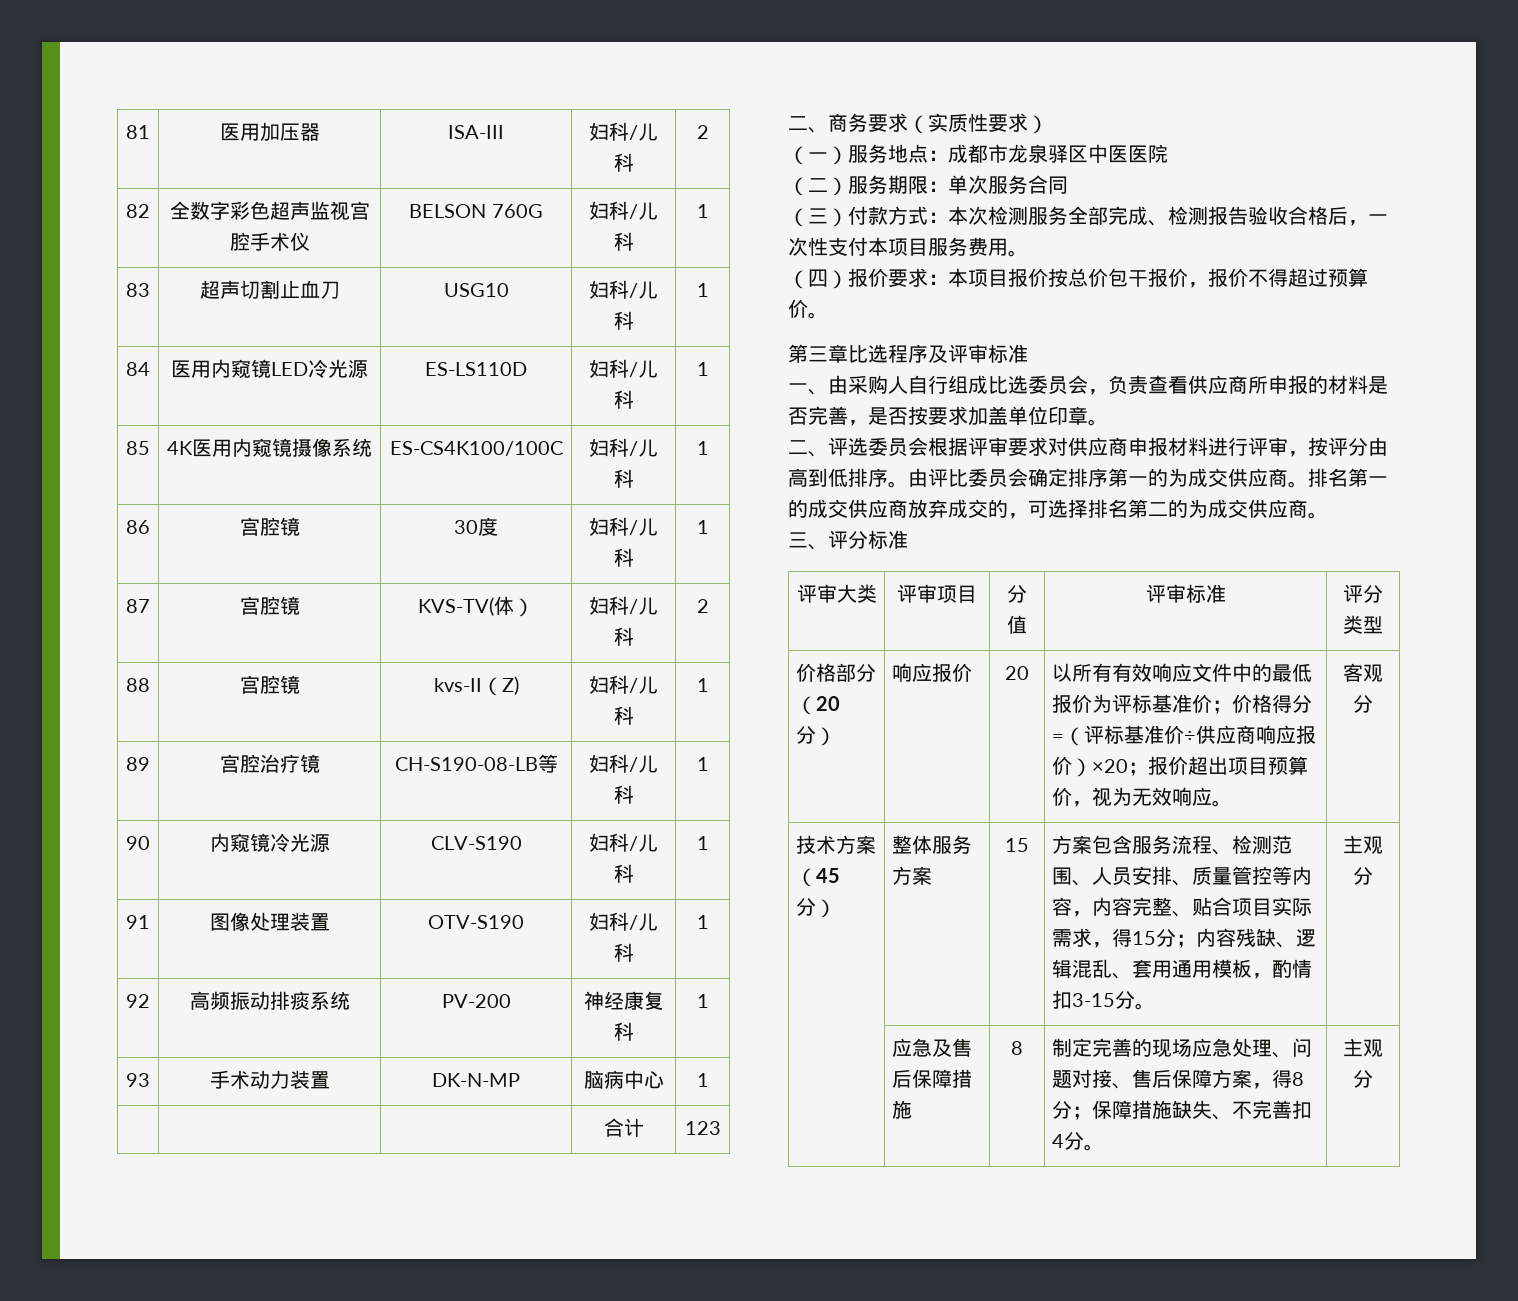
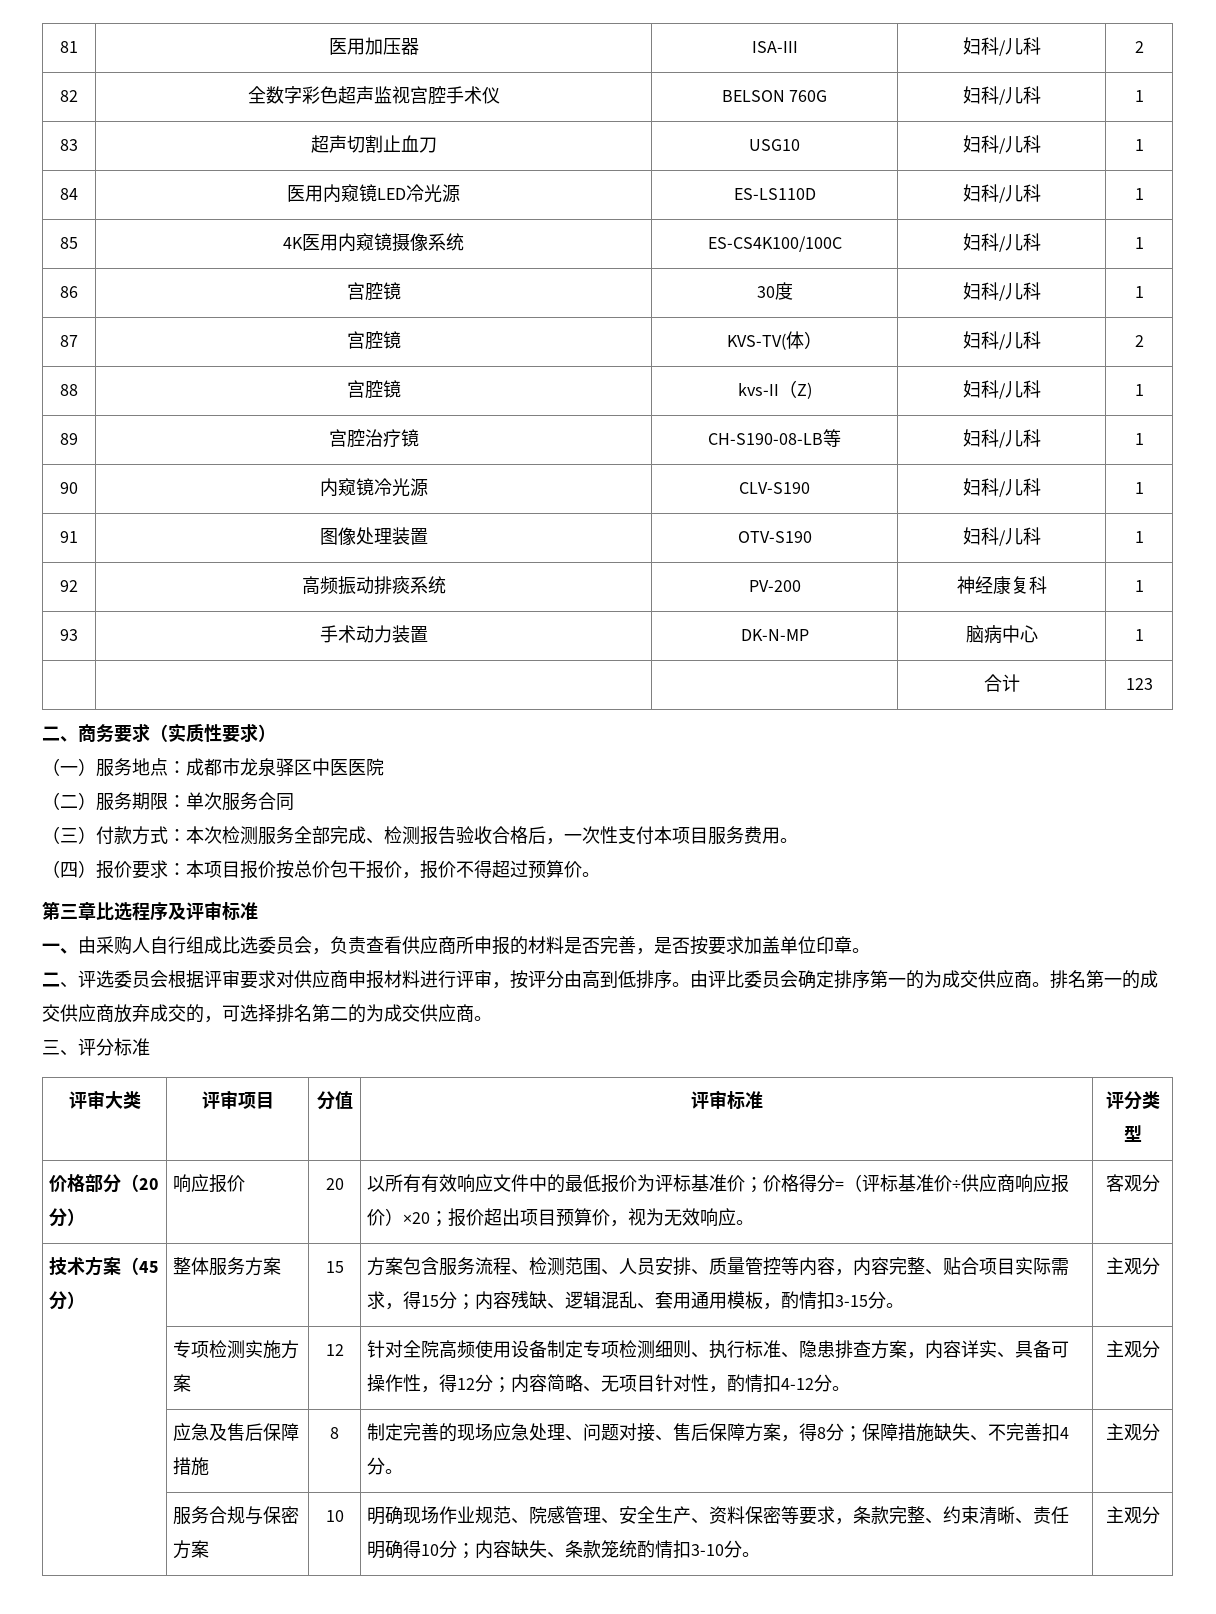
+ | 专项检测实施方案 | 12 | 针对全院高频使用设备制定专项检测细则、执行标准、隐患排查方案，内容详实、具备可操作性，得12分；内容简略、无项目针对性，酌情扣4-12分。 | 主观分
+ | 服务合规与保密方案 | 10 | 明确现场作业规范、院感管理、安全生产、资料保密等要求，条款完整、约束清晰、责任明确得10分；内容缺失、条款笼统酌情扣3-10分。 | 主观分

